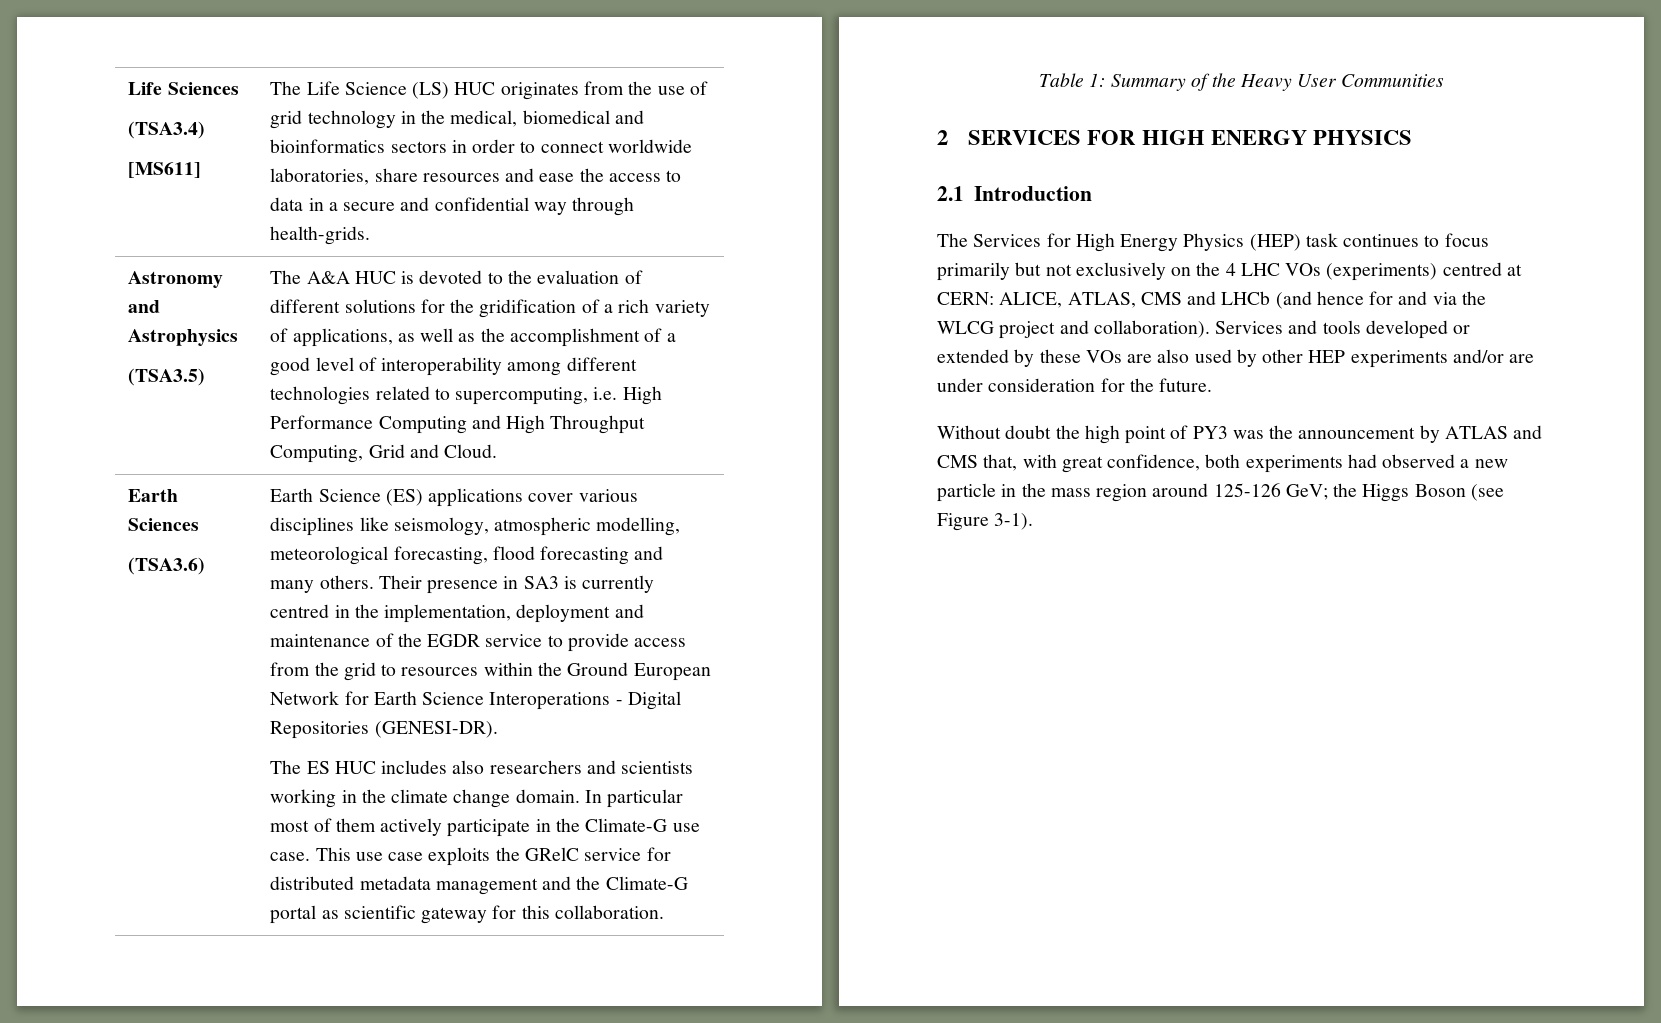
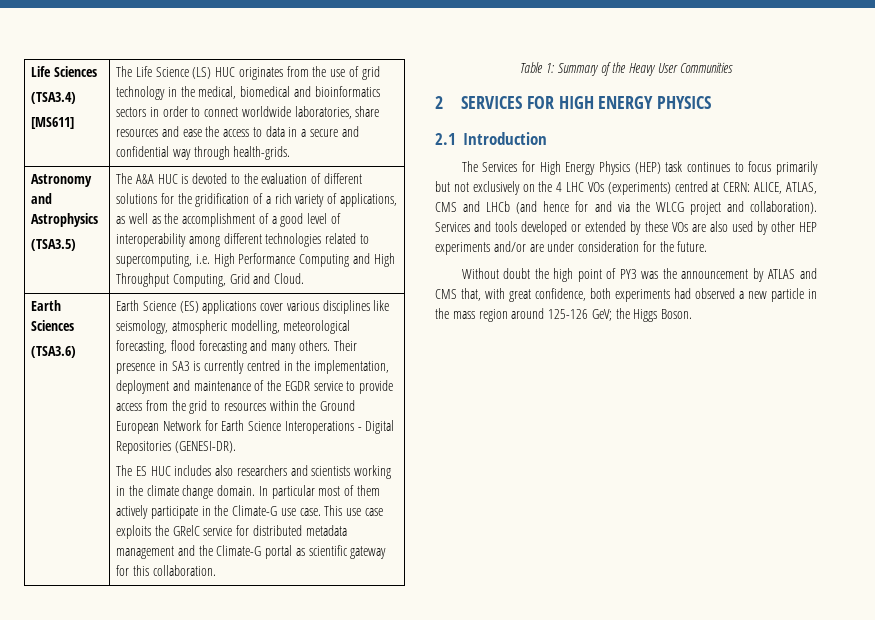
- Without doubt the high point of PY3 was the announcement by ATLAS and CMS that, with great confidence, both experiments had observed a new particle in the mass region around 125-126 GeV; the Higgs Boson (see Figure 3-1).
+ Without doubt the high point of PY3 was the announcement by ATLAS and CMS that, with great confidence, both experiments had observed a new particle in the mass region around 125-126 GeV; the Higgs Boson.

